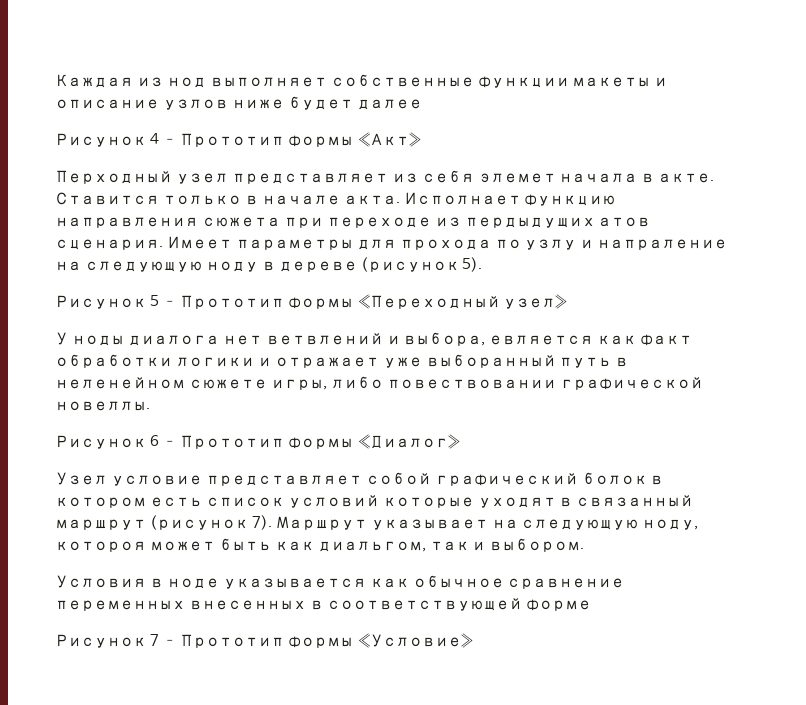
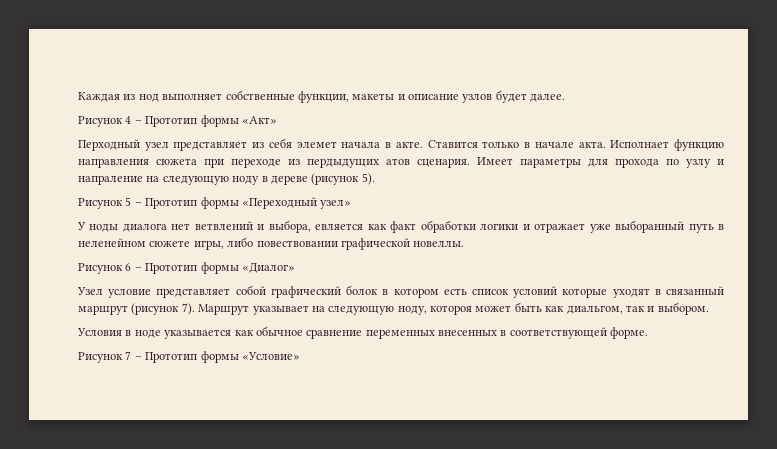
- Каждая из нод выполняет собственные функции макеты и описание узлов ниже будет далее
+ Каждая из нод выполняет собственные функции, макеты и описание узлов будет далее.
- Условия в ноде указывается как обычное сравнение переменных внесенных в соответствующей форме
+ Условия в ноде указывается как обычное сравнение переменных внесенных в соответствующей форме.

